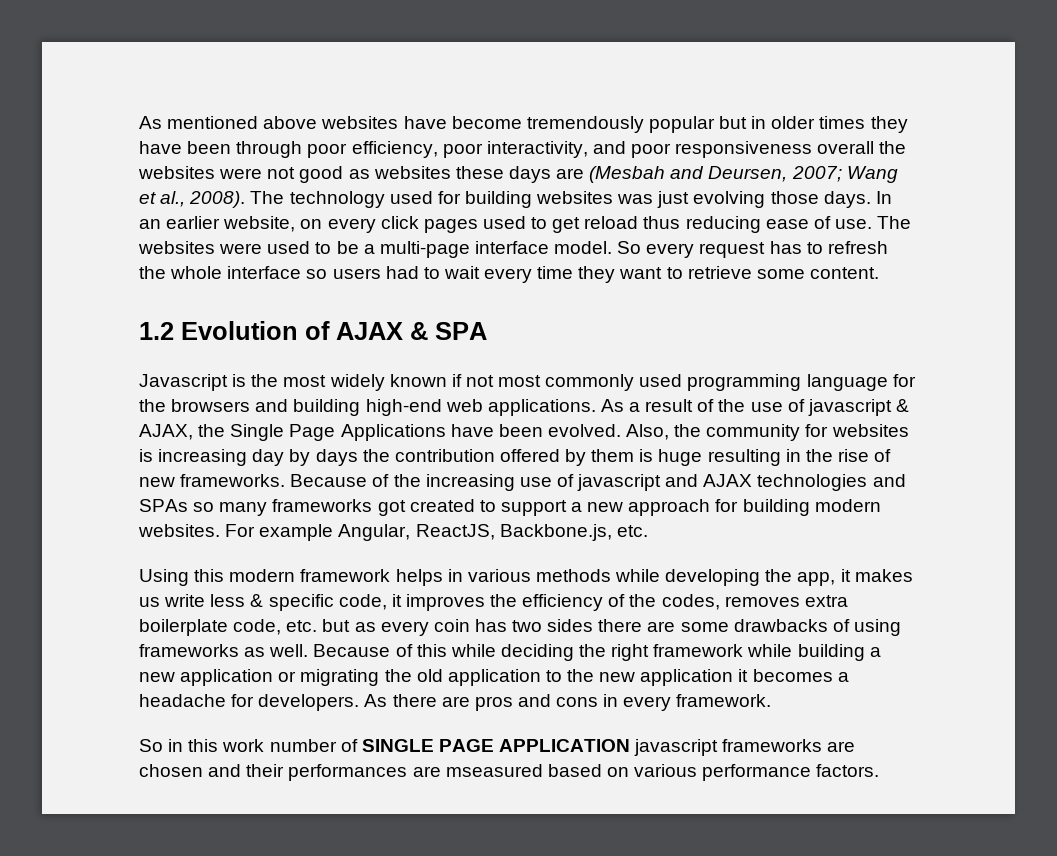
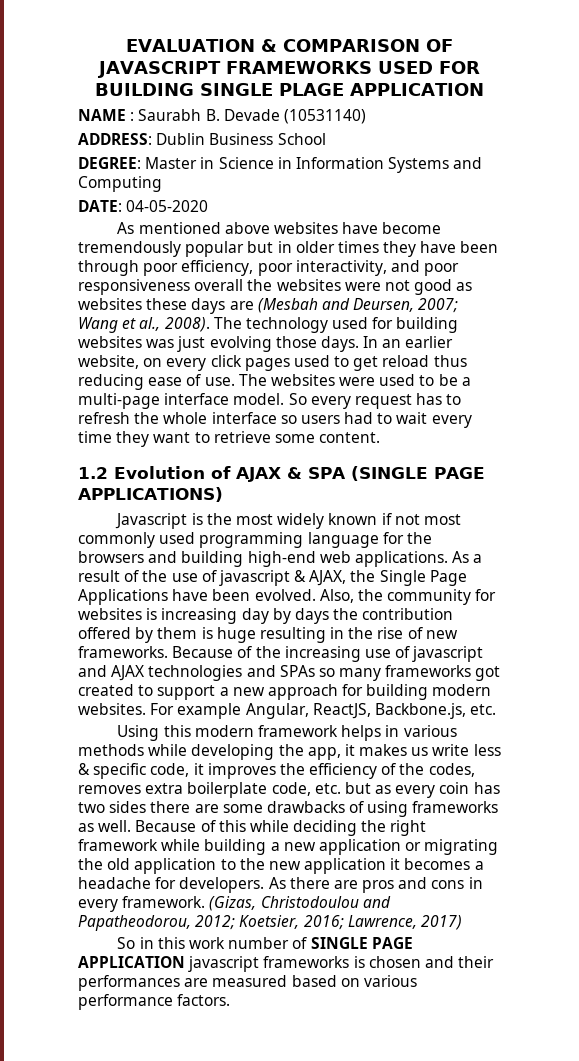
+ EVALUATION & COMPARISON OF JAVASCRIPT FRAMEWORKS USED FOR BUILDING SINGLE PLAGE APPLICATION
+ NAME : Saurabh B. Devade (10531140)
+ ADDRESS: Dublin Business School
+ DEGREE: Master in Science in Information Systems and Computing
+ DATE: 04-05-2020
- 1.2 Evolution of AJAX & SPA
+ 1.2 Evolution of AJAX & SPA (SINGLE PAGE APPLICATIONS)
+ (Gizas, Christodoulou and Papatheodorou, 2012; Koetsier, 2016; Lawrence, 2017)
- So in this work number of SINGLE PAGE APPLICATION javascript frameworks are chosen and their performances are mseasured based on various performance factors.
+ So in this work number of SINGLE PAGE APPLICATION javascript frameworks is chosen and their performances are measured based on various performance factors.

